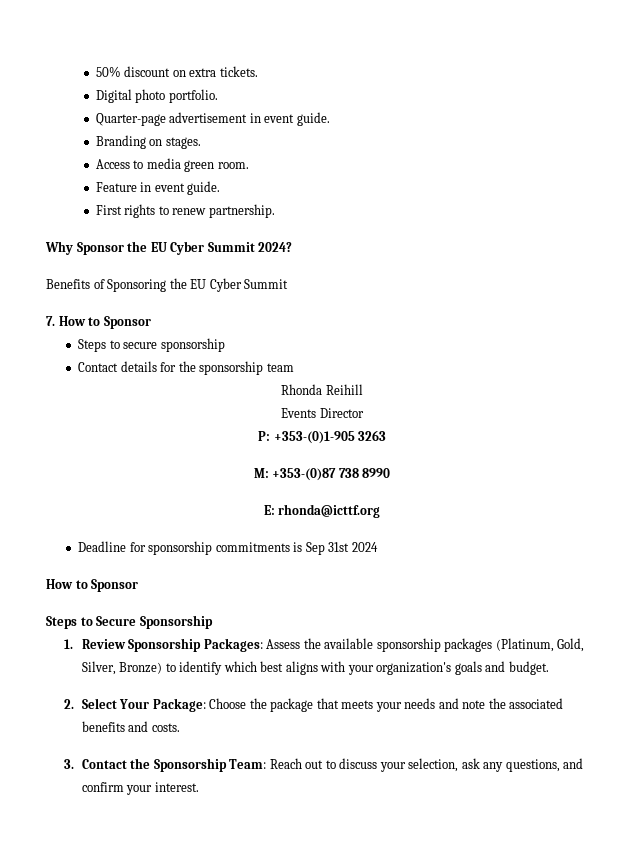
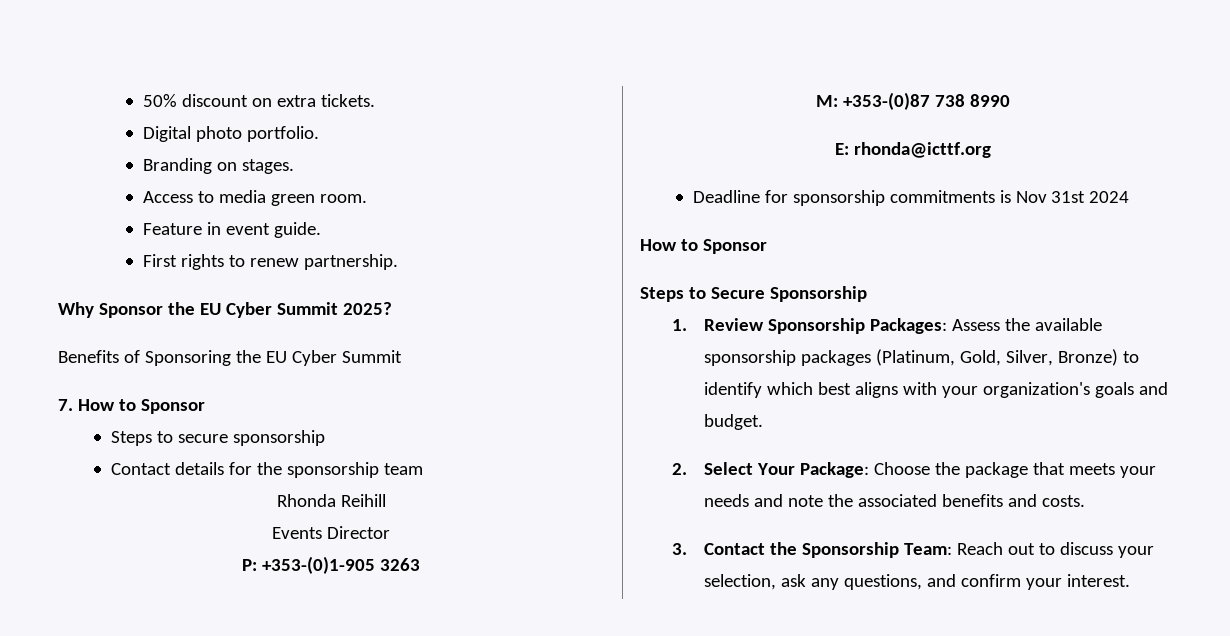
- Quarter-page advertisement in event guide.
- Why Sponsor the EU Cyber Summit 2024?
+ Why Sponsor the EU Cyber Summit 2025?
- Deadline for sponsorship commitments is Sep 31st 2024
+ Deadline for sponsorship commitments is Nov 31st 2024

